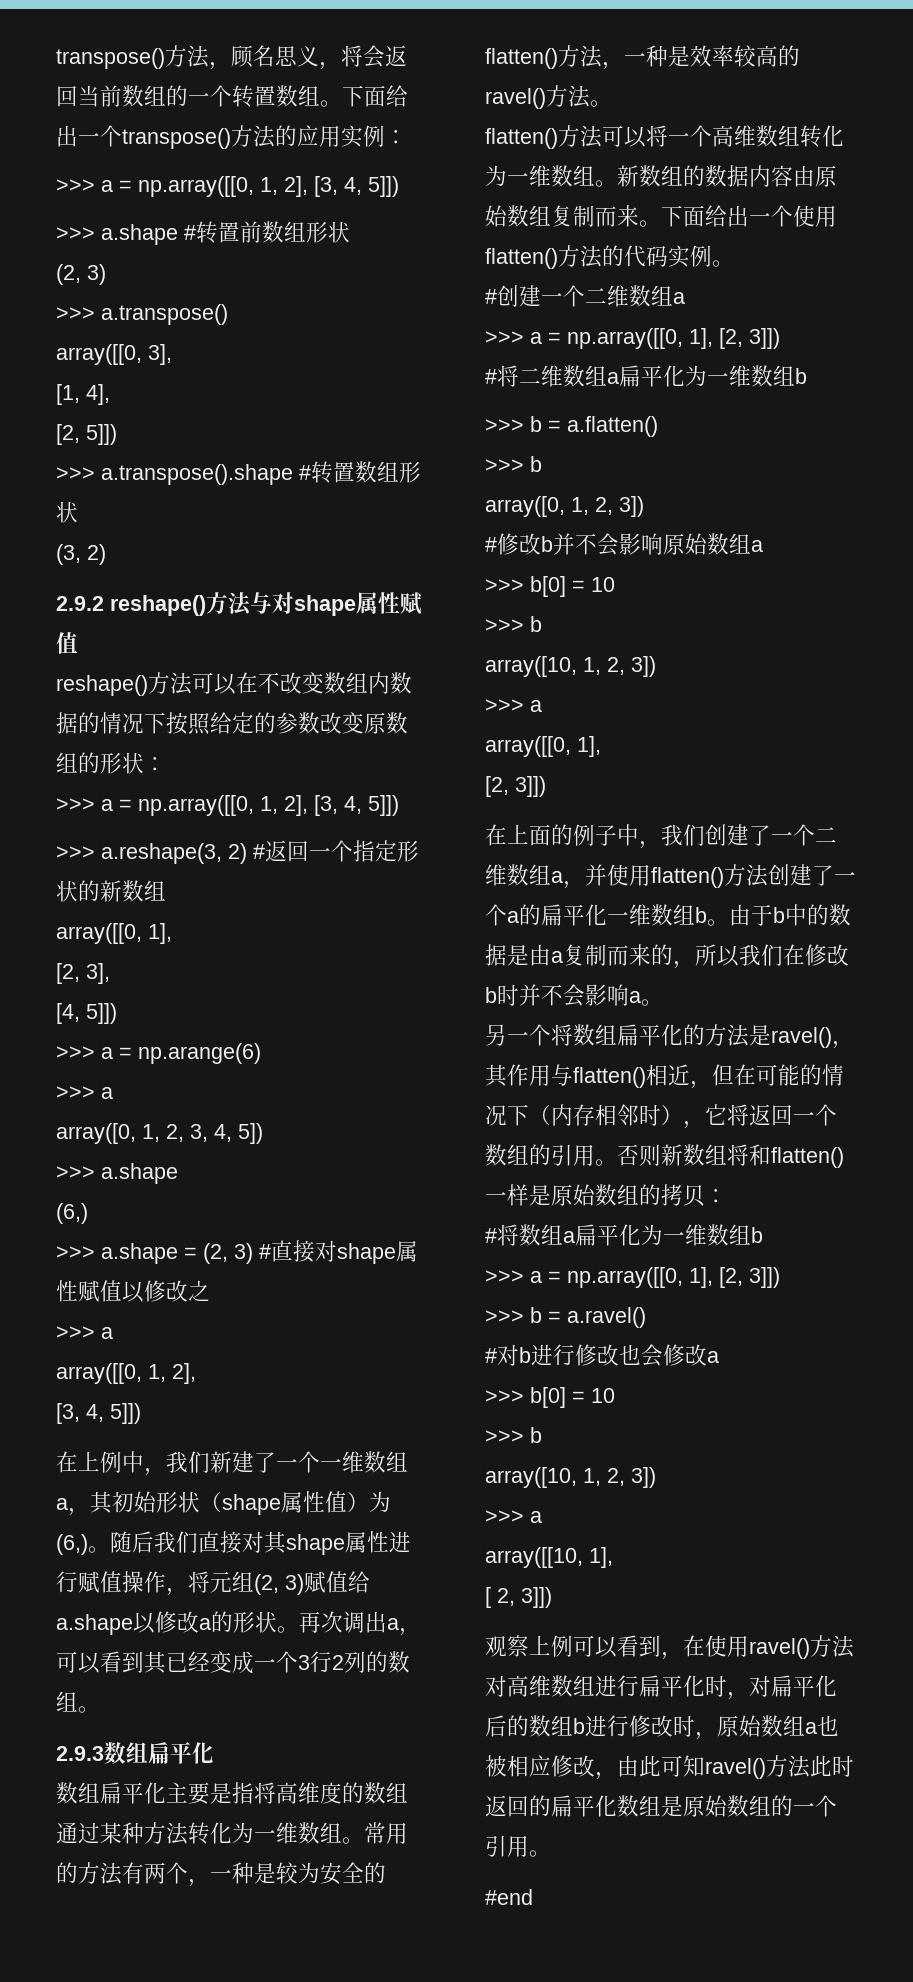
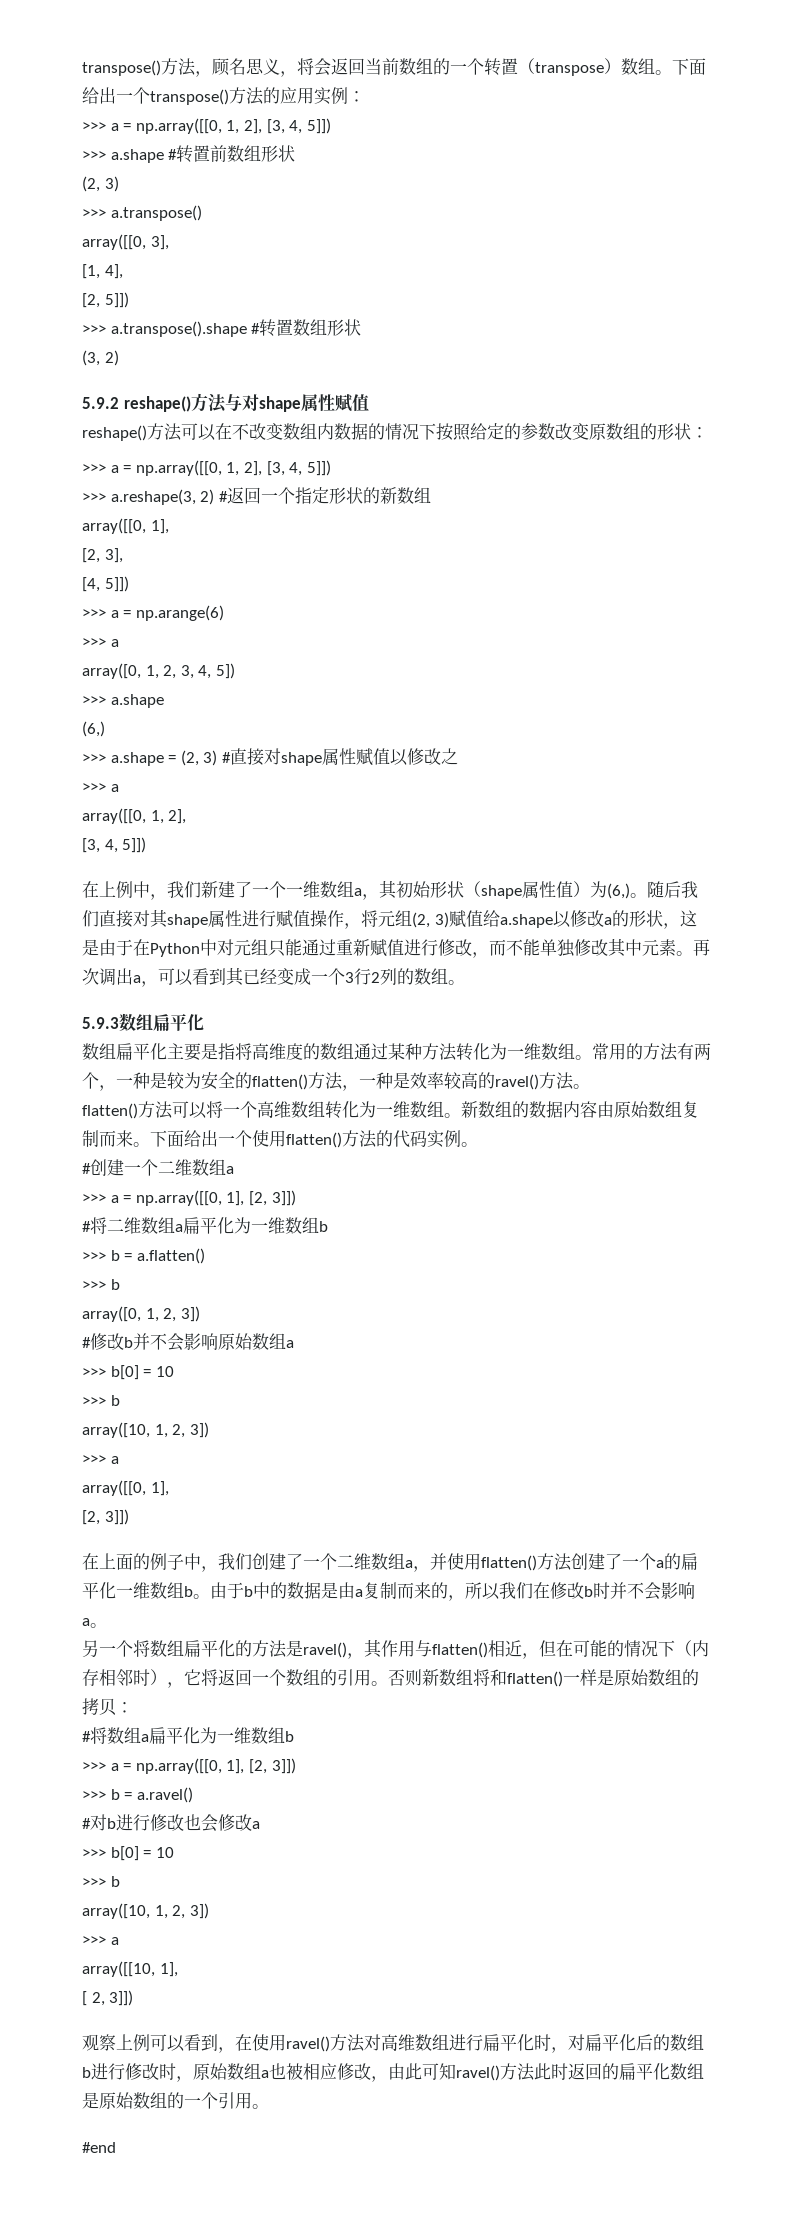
- transpose()方法，顾名思义，将会返回当前数组的一个转置数组。
+ transpose()方法，顾名思义，将会返回当前数组的一个转置（transpose）数组。
- 2.9.2 reshape()方法与对shape属性赋值
+ 5.9.2 reshape()方法与对shape属性赋值
- 随后我们直接对其shape属性进行赋值操作，将元组(2, 3)赋值给a.shape以修改a的形状。
+ 随后我们直接对其shape属性进行赋值操作，将元组(2, 3)赋值给a.shape以修改a的形状，这是由于在Python中对元组只能通过重新赋值进行修改，而不能单独修改其中元素。
- 2.9.3数组扁平化
+ 5.9.3数组扁平化

